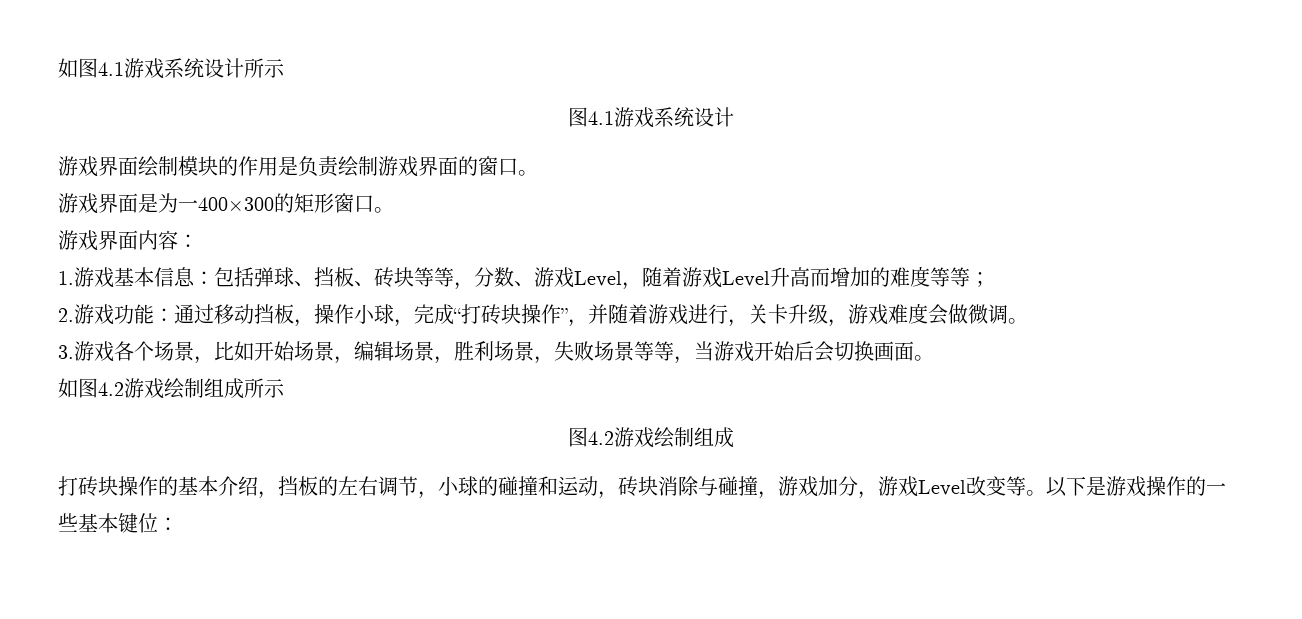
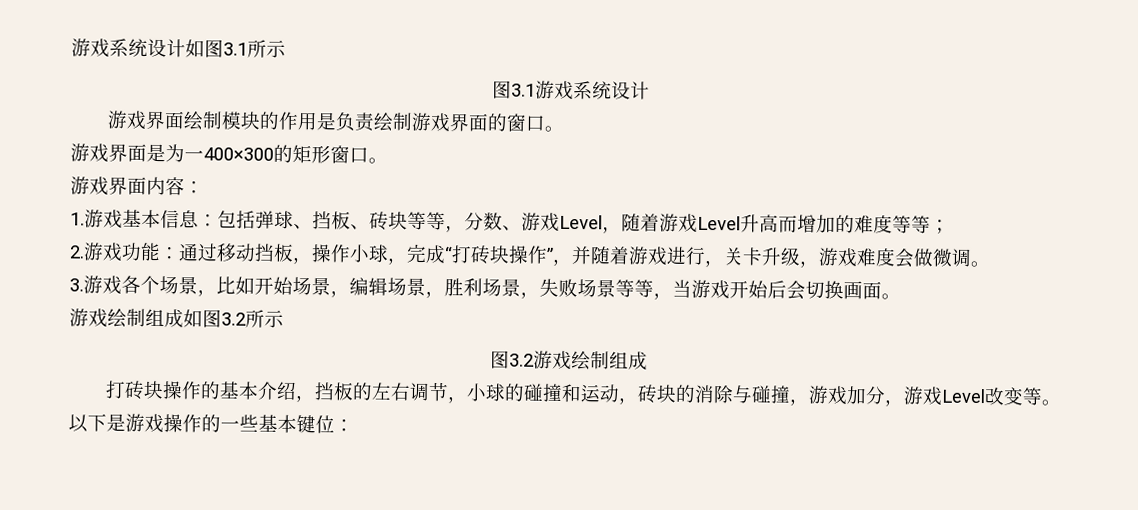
- 如图4.1游戏系统设计所示
- 图4.1游戏系统设计
+ 游戏系统设计如图3.1所示
+ 图3.1游戏系统设计
- 如图4.2游戏绘制组成所示
- 图4.2游戏绘制组成
+ 游戏绘制组成如图3.2所示
+ 图3.2游戏绘制组成
- 打砖块操作的基本介绍，挡板的左右调节，小球的碰撞和运动，砖块消除与碰撞，游戏加分，游戏Level改变等。
+ 打砖块操作的基本介绍，挡板的左右调节，小球的碰撞和运动，砖块的消除与碰撞，游戏加分，游戏Level改变等。

